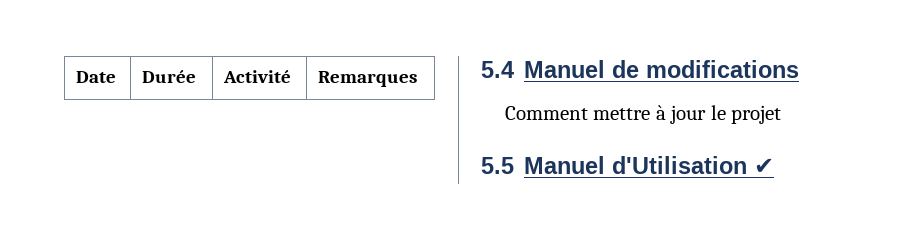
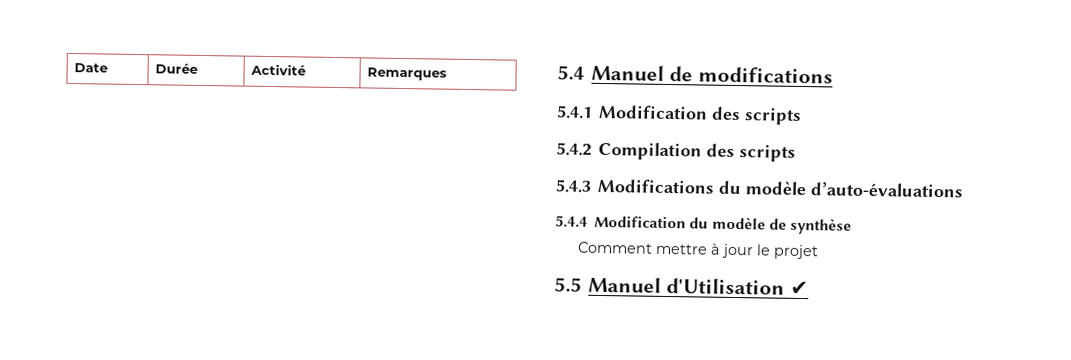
+ 5.4.1 Modification des scripts
+ 5.4.2 Compilation des scripts
+ 5.4.3 Modifications du modèle d’auto-évaluations
+ 5.4.4 Modification du modèle de synthèse

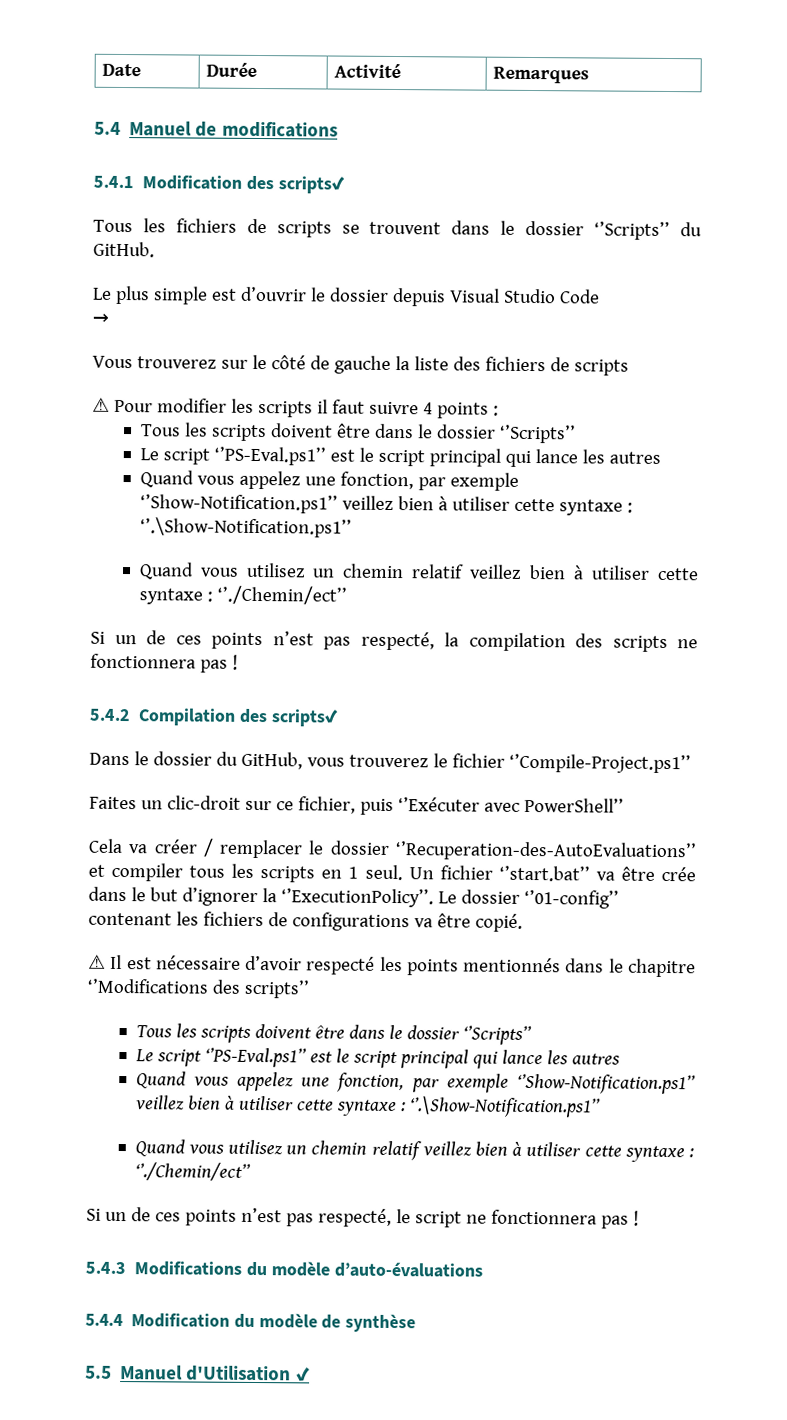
- 5.4.1 Modification des scripts
- 5.4.2 Compilation des scripts
+ 5.4.1 Modification des scripts✔
+ Tous les fichiers de scripts se trouvent dans le dossier ‘’Scripts’’ du GitHub.
+ Le plus simple est d’ouvrir le dossier depuis Visual Studio Code
+ →
+ Vous trouverez sur le côté de gauche la liste des fichiers de scripts
+ ⚠ Pour modifier les scripts il faut suivre 4 points :
+ Tous les scripts doivent être dans le dossier ‘’Scripts’’
+ Le script ‘’PS-Eval.ps1’’ est le script principal qui lance les autres
+ Quand vous appelez une fonction, par exemple ‘’Show-Notification.ps1’’ veillez bien à utiliser cette syntaxe : ‘’.\Show-Notification.ps1’’
+ Quand vous utilisez un chemin relatif veillez bien à utiliser cette syntaxe : ‘’./Chemin/ect’’
+ Si un de ces points n’est pas respecté, la compilation des scripts ne fonctionnera pas !
+ 5.4.2 Compilation des scripts✔
+ Dans le dossier du GitHub, vous trouverez le fichier ‘’Compile-Project.ps1’’
+ Faites un clic-droit sur ce fichier, puis ‘’Exécuter avec PowerShell’’
+ Cela va créer / remplacer le dossier ‘’Recuperation-des-AutoEvaluations’’ et compiler tous les scripts en 1 seul. Un fichier ‘’start.bat’’ va être crée dans le but d’ignorer la ‘’ExecutionPolicy’’. Le dossier ‘’01-config’’ contenant les fichiers de configurations va être copié.
+ ⚠ Il est nécessaire d’avoir respecté les points mentionnés dans le chapitre ‘’Modifications des scripts’’
+ Tous les scripts doivent être dans le dossier ‘’Scripts’’
+ Le script ‘’PS-Eval.ps1’’ est le script principal qui lance les autres
+ Quand vous appelez une fonction, par exemple ‘’Show-Notification.ps1’’ veillez bien à utiliser cette syntaxe : ‘’.\Show-Notification.ps1’’
+ Quand vous utilisez un chemin relatif veillez bien à utiliser cette syntaxe : ‘’./Chemin/ect’’
+ Si un de ces points n’est pas respecté, le script ne fonctionnera pas !
- Comment mettre à jour le projet

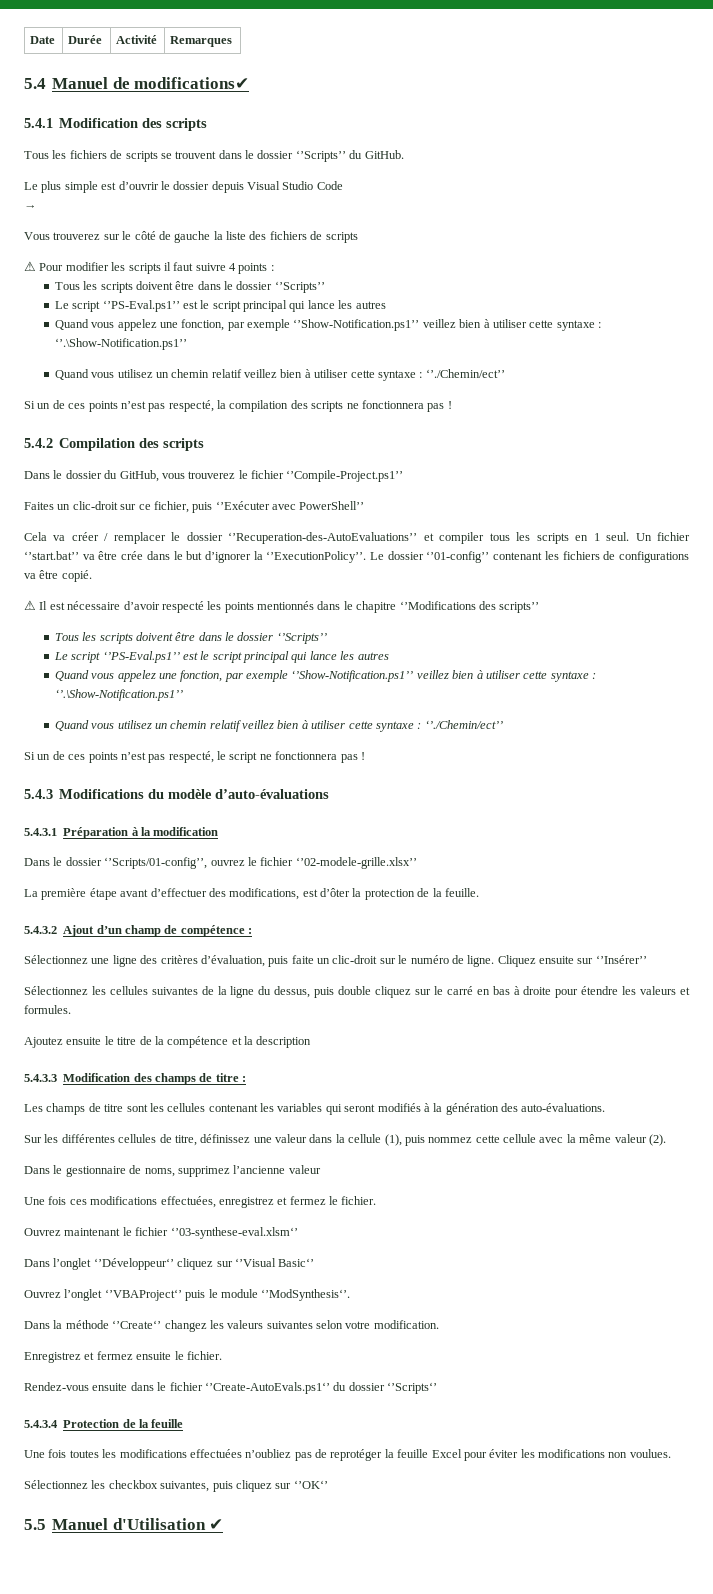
- 5.4 Manuel de modifications
+ 5.4 Manuel de modifications✔
- 5.4.1 Modification des scripts✔
+ 5.4.1 Modification des scripts
- 5.4.2 Compilation des scripts✔
+ 5.4.2 Compilation des scripts
- 5.4.4 Modification du modèle de synthèse
+ 5.4.3.1 Préparation à la modification
+ Dans le dossier ‘’Scripts/01-config’’, ouvrez le fichier ‘’02-modele-grille.xlsx’’
+ La première étape avant d’effectuer des modifications, est d’ôter la protection de la feuille.
+ 5.4.3.2 Ajout d’un champ de compétence :
+ Sélectionnez une ligne des critères d’évaluation, puis faite un clic-droit sur le numéro de ligne. Cliquez ensuite sur ‘’Insérer’’
+ Sélectionnez les cellules suivantes de la ligne du dessus, puis double cliquez sur le carré en bas à droite pour étendre les valeurs et formules.
+ Ajoutez ensuite le titre de la compétence et la description
+ 5.4.3.3 Modification des champs de titre :
+ Les champs de titre sont les cellules contenant les variables qui seront modifiés à la génération des auto-évaluations.
+ Sur les différentes cellules de titre, définissez une valeur dans la cellule (1), puis nommez cette cellule avec la même valeur (2).
+ Dans le gestionnaire de noms, supprimez l’ancienne valeur
+ Une fois ces modifications effectuées, enregistrez et fermez le fichier.
+ Ouvrez maintenant le fichier ‘’03-synthese-eval.xlsm‘’
+ Dans l’onglet ‘’Développeur‘’ cliquez sur ‘’Visual Basic‘’
+ Ouvrez l’onglet ‘’VBAProject‘’ puis le module ‘’ModSynthesis‘’.
+ Dans la méthode ‘’Create‘’ changez les valeurs suivantes selon votre modification.
+ Enregistrez et fermez ensuite le fichier.
+ Rendez-vous ensuite dans le fichier ‘’Create-AutoEvals.ps1‘’ du dossier ‘’Scripts‘’
+ 5.4.3.4 Protection de la feuille
+ Une fois toutes les modifications effectuées n’oubliez pas de reprotéger la feuille Excel pour éviter les modifications non voulues.
+ Sélectionnez les checkbox suivantes, puis cliquez sur ‘’OK‘’

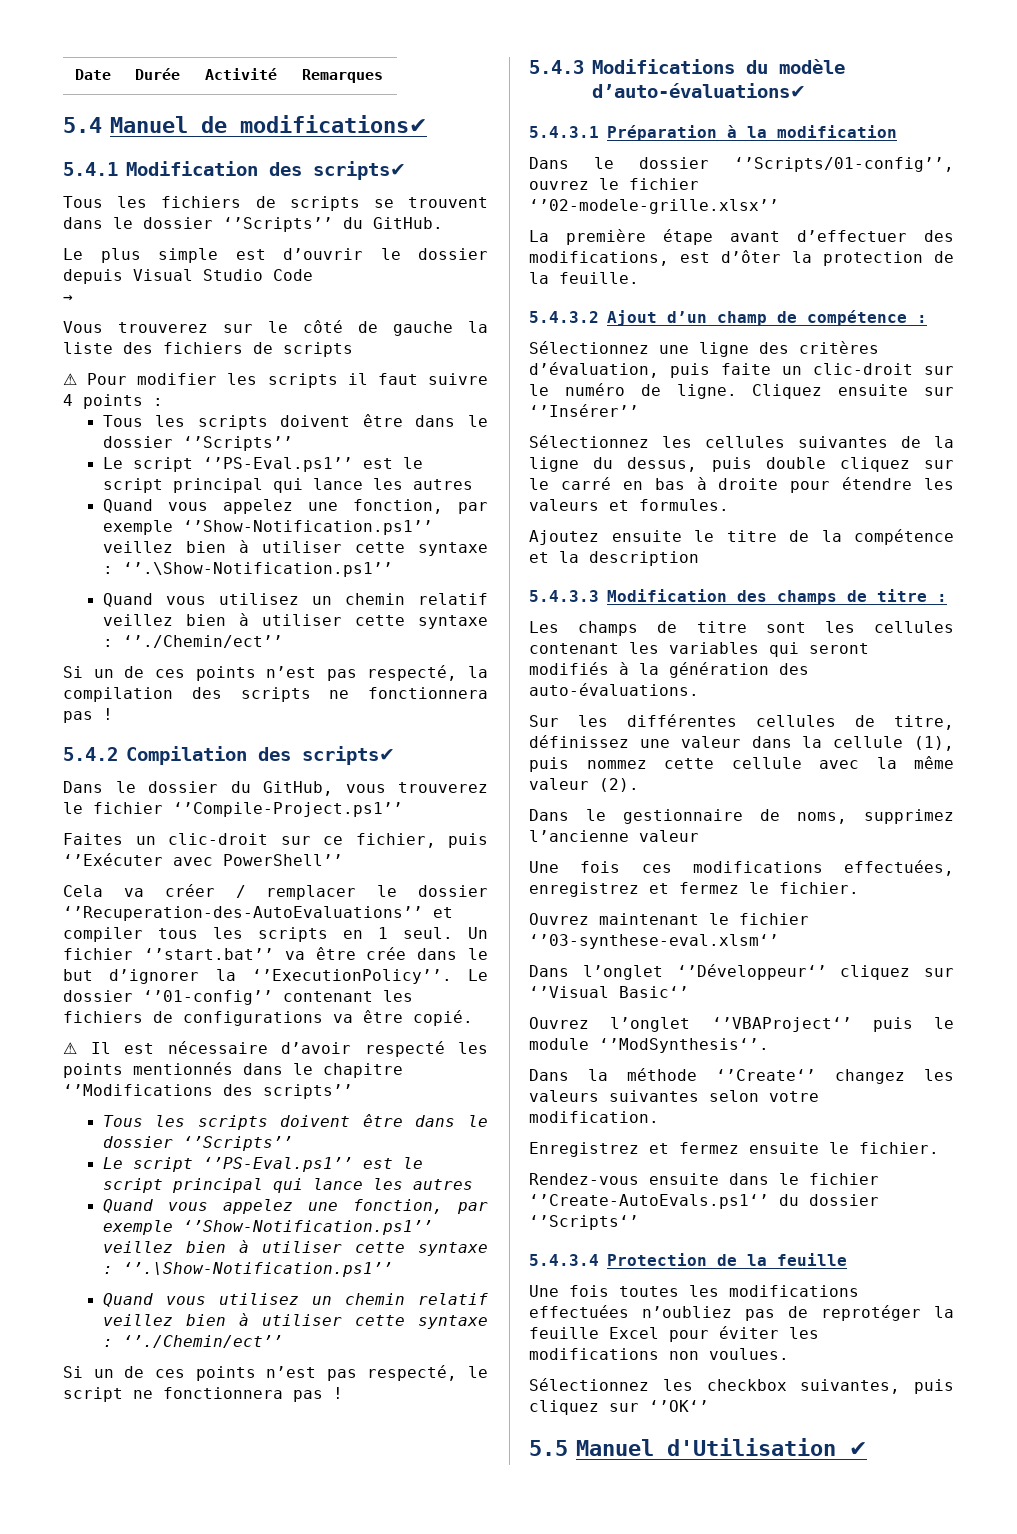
- 5.4.1 Modification des scripts
+ 5.4.1 Modification des scripts✔
- 5.4.2 Compilation des scripts
+ 5.4.2 Compilation des scripts✔
- 5.4.3 Modifications du modèle d’auto-évaluations
+ 5.4.3 Modifications du modèle d’auto-évaluations✔

